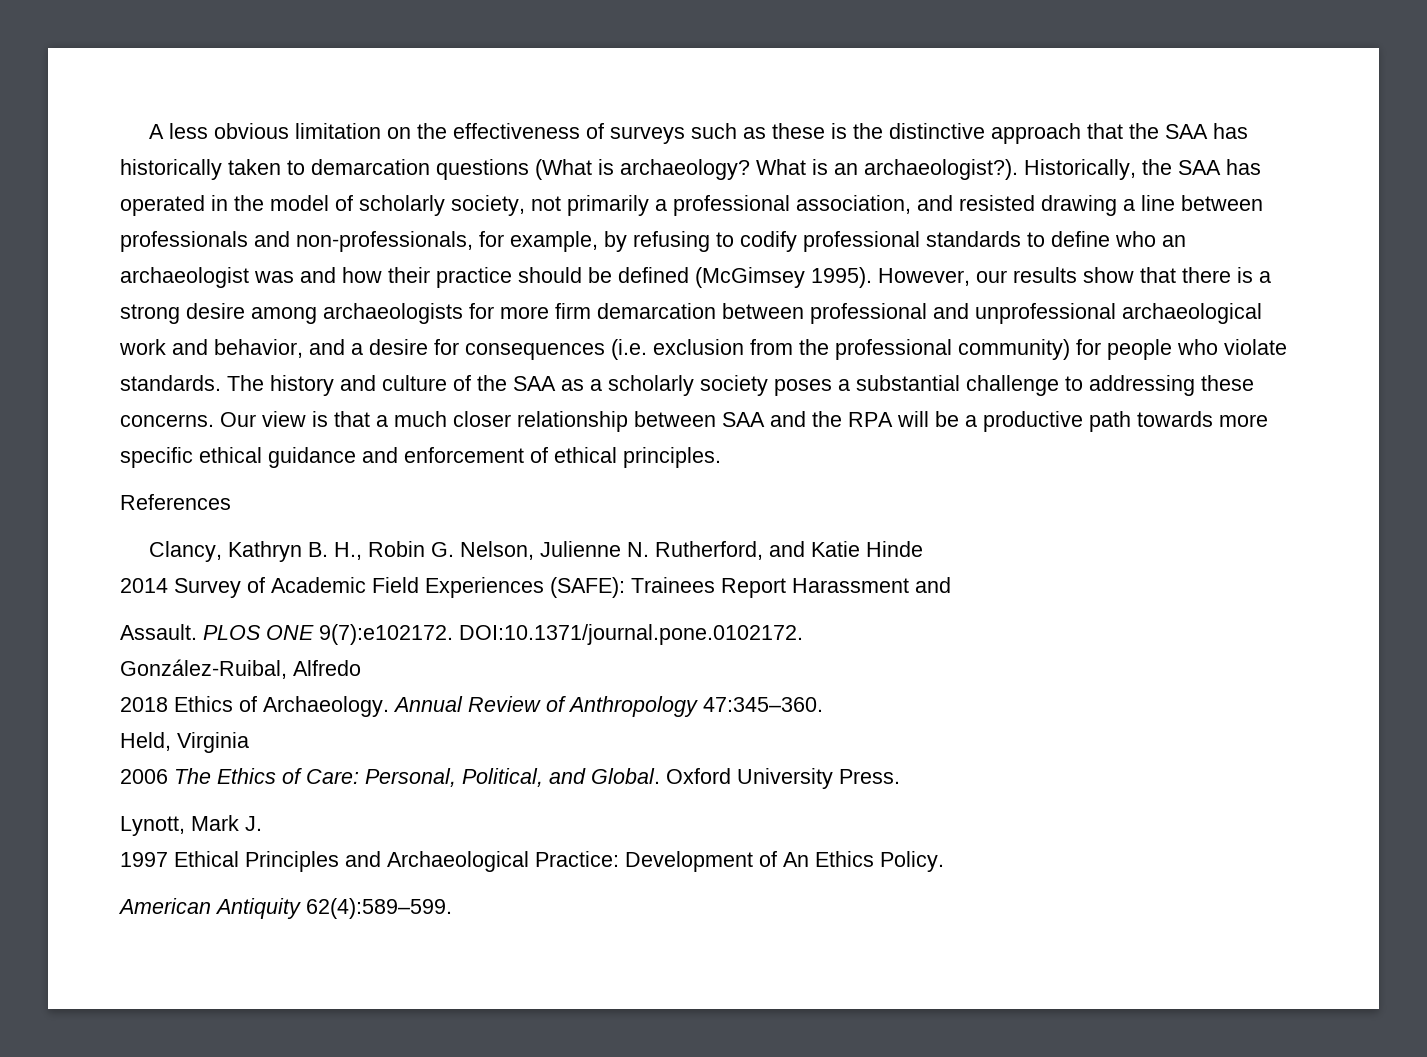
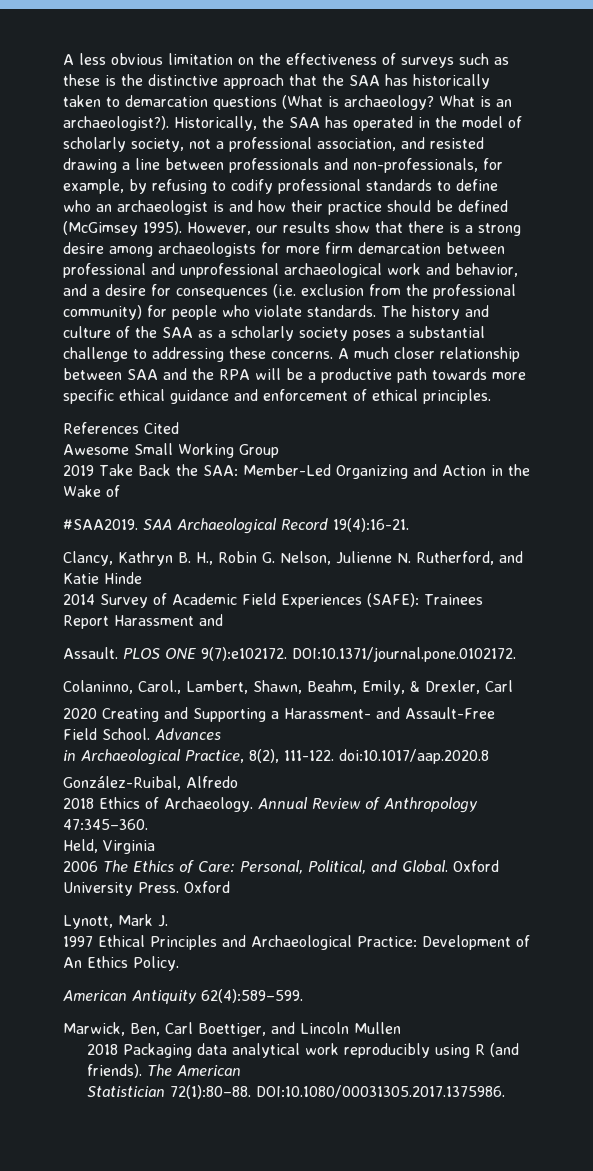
- Historically, the SAA has operated in the model of scholarly society, not primarily a professional association, and resisted drawing a line between professionals and non-professionals, for example, by refusing to codify professional standards to define who an archaeologist was and how their practice should be defined (McGimsey 1995).
+ Historically, the SAA has operated in the model of scholarly society, not a professional association, and resisted drawing a line between professionals and non-professionals, for example, by refusing to codify professional standards to define who an archaeologist is and how their practice should be defined (McGimsey 1995).
- Our view is that a much closer relationship between SAA and the RPA will be a productive path towards more specific ethical guidance and enforcement of ethical principles.
+ A much closer relationship between SAA and the RPA will be a productive path towards more specific ethical guidance and enforcement of ethical principles.
- References
+ References Cited
+ Awesome Small Working Group
+ 2019 Take Back the SAA: Member-Led Organizing and Action in the Wake of
+ #SAA2019. SAA Archaeological Record 19(4):16-21.
+ Colaninno, Carol., Lambert, Shawn, Beahm, Emily, & Drexler, Carl
+ 2020 Creating and Supporting a Harassment- and Assault-Free Field School. Advances
+ in Archaeological Practice, 8(2), 111-122. doi:10.1017/aap.2020.8
- Oxford University Press.
+ Oxford University Press. Oxford
+ Marwick, Ben, Carl Boettiger, and Lincoln Mullen
+ 2018 Packaging data analytical work reproducibly using R (and friends). The American
+ Statistician 72(1):80–88. DOI:10.1080/00031305.2017.1375986.

